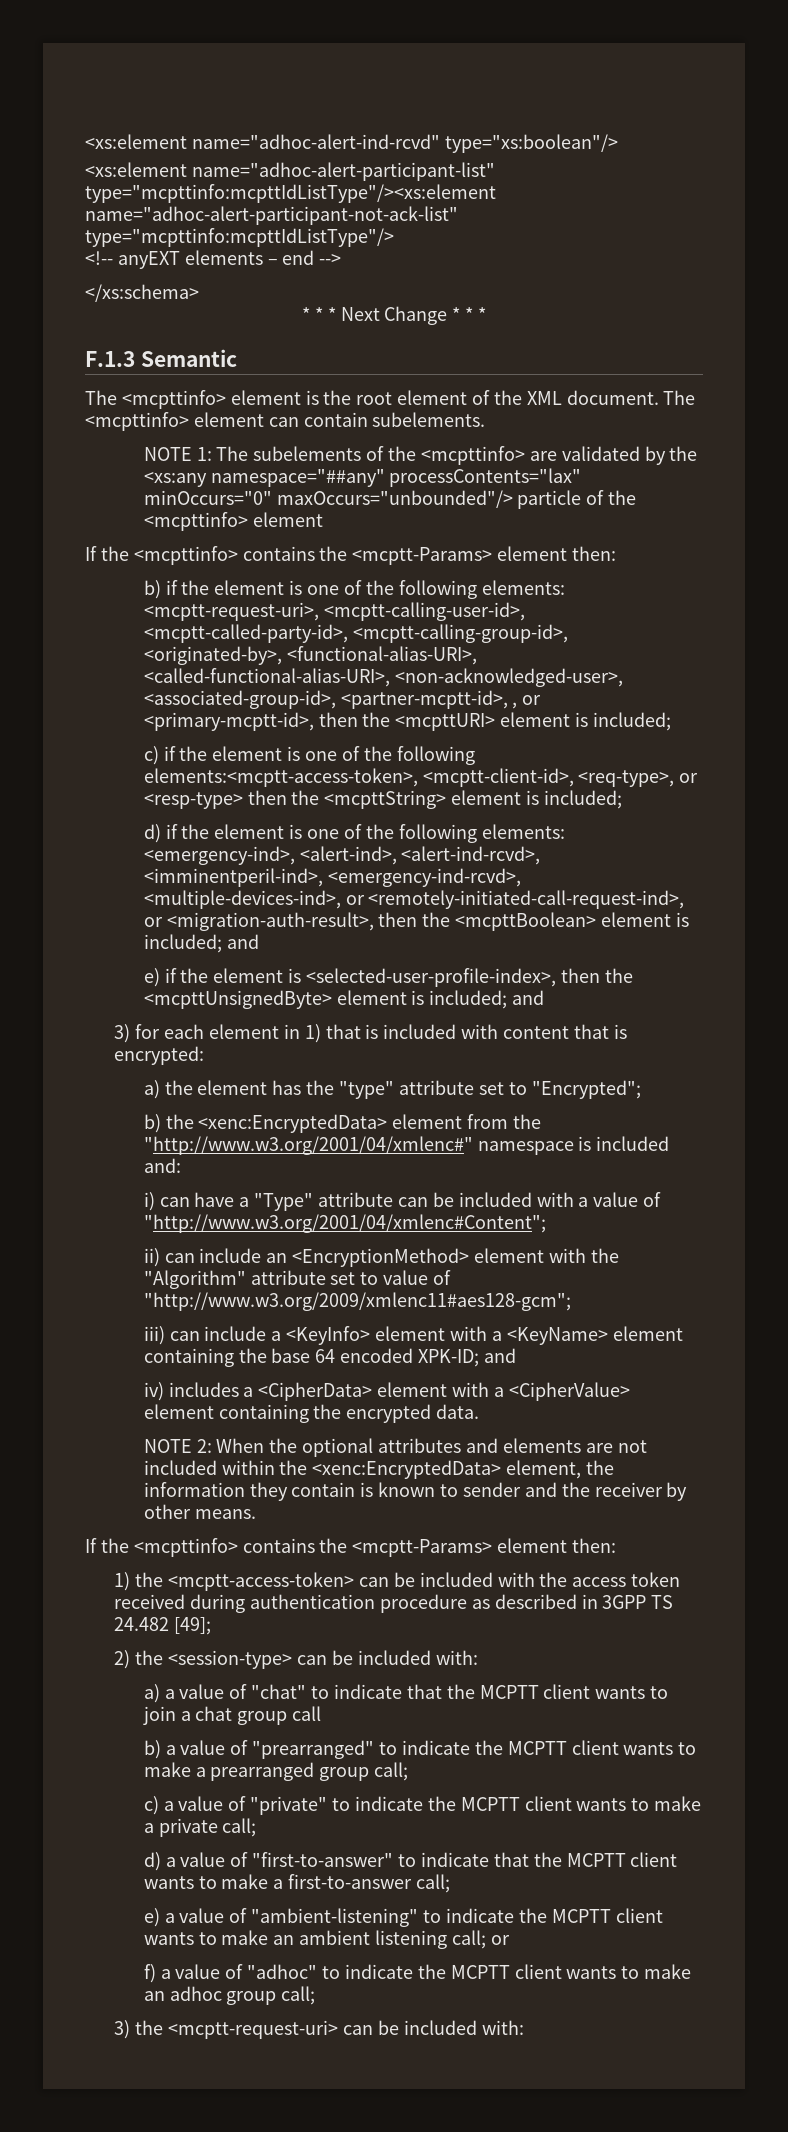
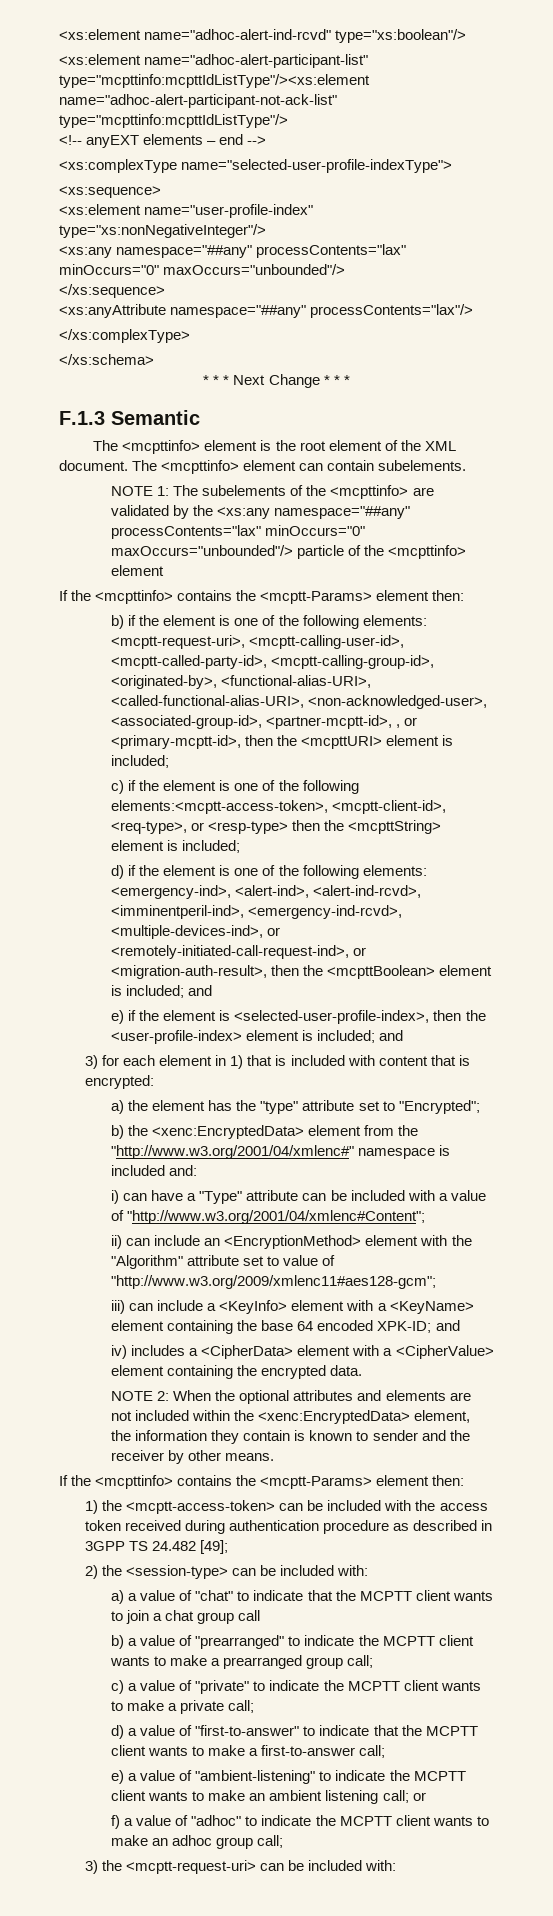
+ <xs:complexType name="selected-user-profile-indexType">
+ <xs:sequence>
+ <xs:element name="user-profile-index" type="xs:nonNegativeInteger"/>
+ <xs:any namespace="##any" processContents="lax" minOccurs="0" maxOccurs="unbounded"/>
+ </xs:sequence>
+ <xs:anyAttribute namespace="##any" processContents="lax"/>
+ </xs:complexType>
- e) if the element is <selected-user-profile-index>, then the <mcpttUnsignedByte> element is included; and
+ e) if the element is <selected-user-profile-index>, then the <user-profile-index> element is included; and

